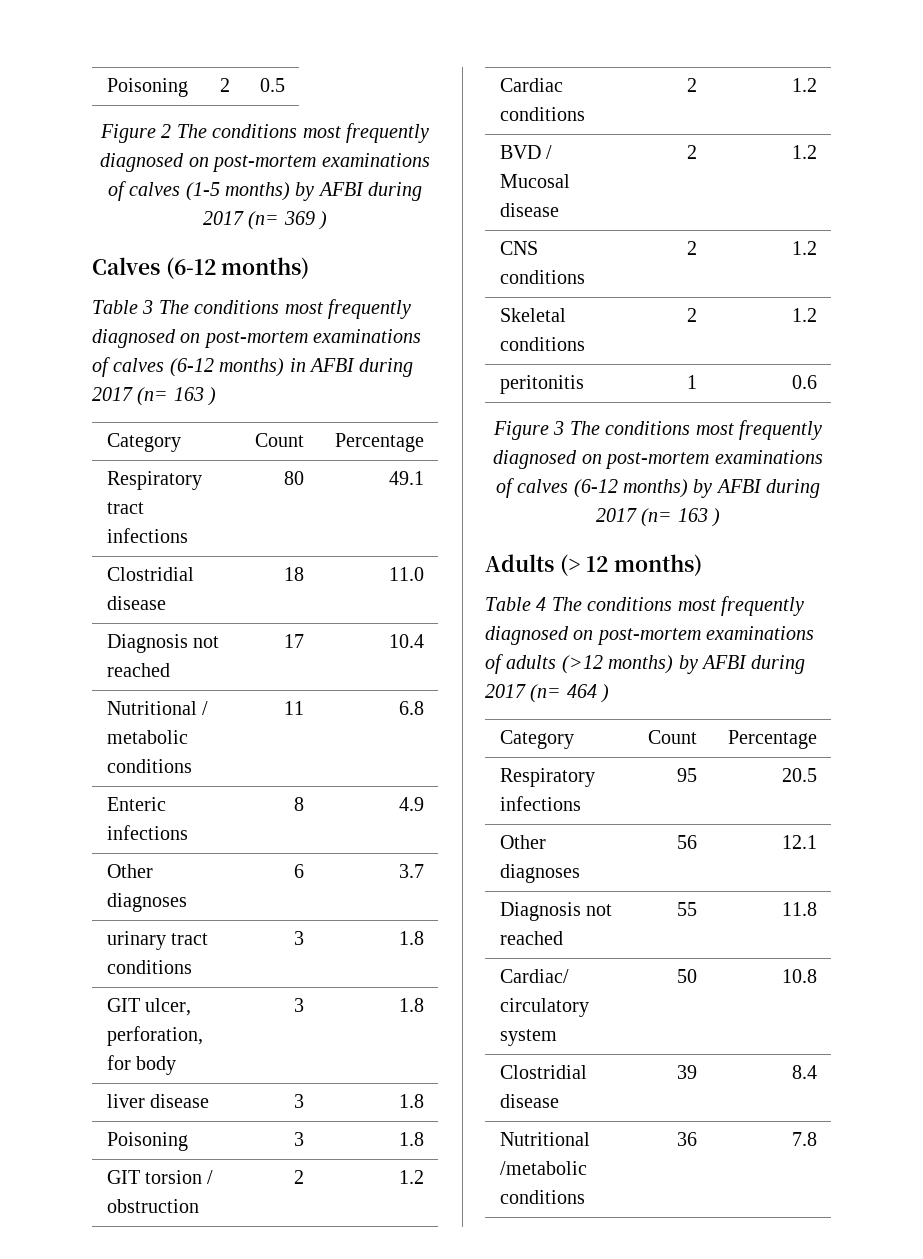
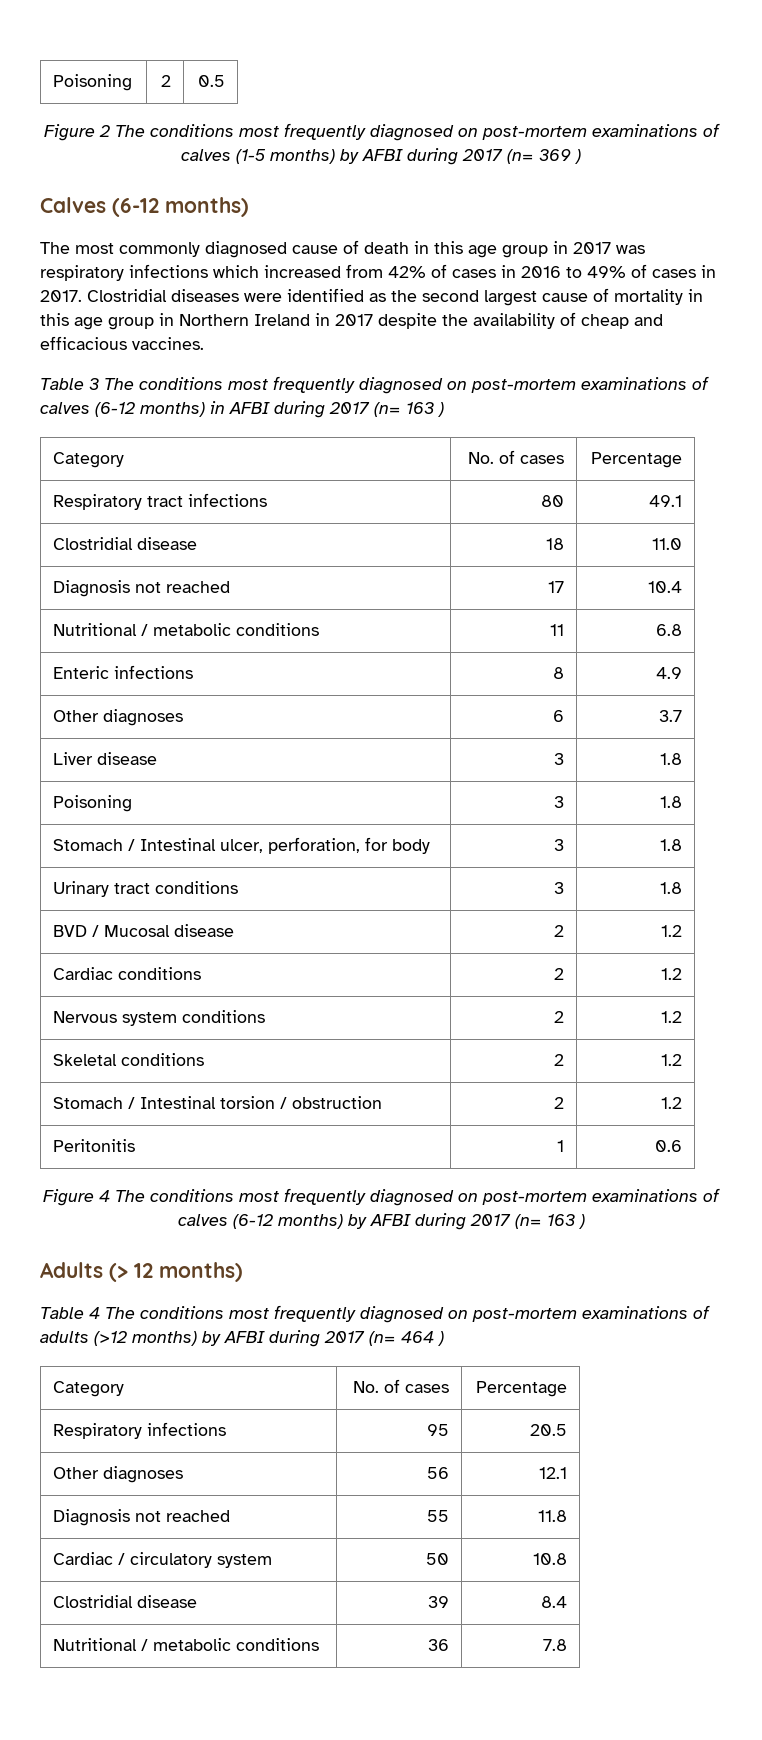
+ The most commonly diagnosed cause of death in this age group in 2017 was respiratory infections which increased from 42% of cases in 2016 to 49% of cases in 2017. Clostridial diseases were identified as the second largest cause of mortality in this age group in Northern Ireland in 2017 despite the availability of cheap and efficacious vaccines.
  Table 3 The conditions most frequently diagnosed on post-mortem examinations of calves (6-12 months) in AFBI during 2017 (n= 163 )
- Category | Count | Percentage
+ Category | No. of cases | Percentage
- urinary tract conditions | 3 | 1.8
- GIT ulcer, perforation, for body | 3 | 1.8
- liver disease | 3 | 1.8
+ Liver disease | 3 | 1.8
- GIT torsion / obstruction | 2 | 1.2
+ Stomach / Intestinal ulcer, perforation, for body | 3 | 1.8
+ Urinary tract conditions | 3 | 1.8
+ BVD / Mucosal disease | 2 | 1.2
- BVD / Mucosal disease | 2 | 1.2
- CNS conditions | 2 | 1.2
+ Nervous system conditions | 2 | 1.2
- peritonitis | 1 | 0.6
+ Stomach / Intestinal torsion / obstruction | 2 | 1.2
+ Peritonitis | 1 | 0.6
- Figure 3 The conditions most frequently diagnosed on post-mortem examinations of calves (6-12 months) by AFBI during 2017 (n= 163 )
+ Figure 4 The conditions most frequently diagnosed on post-mortem examinations of calves (6-12 months) by AFBI during 2017 (n= 163 )
  Table 4 The conditions most frequently diagnosed on post-mortem examinations of adults (>12 months) by AFBI during 2017 (n= 464 )
- Category | Count | Percentage
+ Category | No. of cases | Percentage
- Cardiac/ circulatory system | 50 | 10.8
+ Cardiac / circulatory system | 50 | 10.8
- Nutritional /metabolic conditions | 36 | 7.8
+ Nutritional / metabolic conditions | 36 | 7.8

